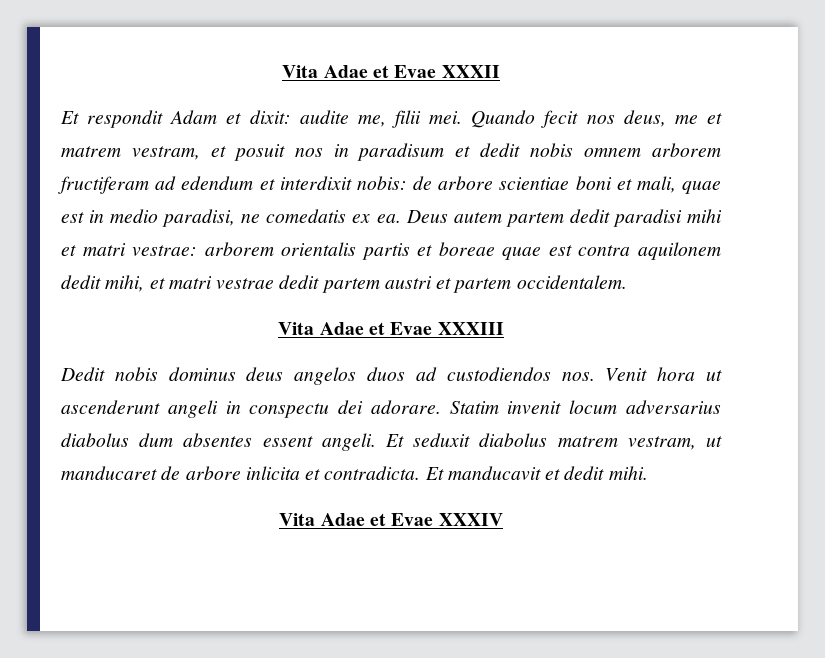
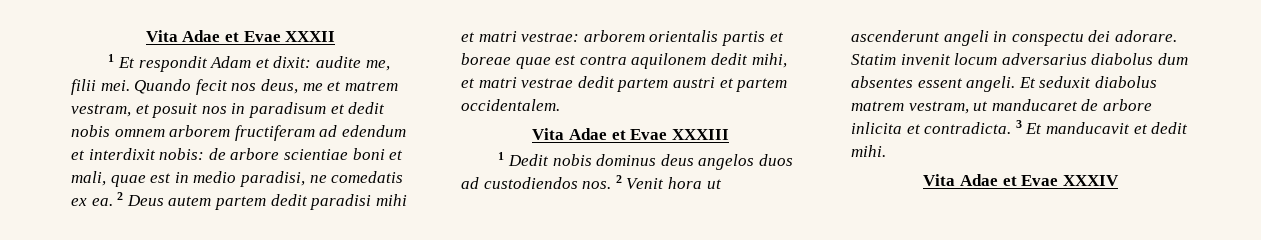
- Et respondit Adam et dixit: audite me, filii mei.
+ 1 Et respondit Adam et dixit: audite me, filii mei.
- Deus autem partem dedit paradisi mihi et matri vestrae: arborem orientalis partis et boreae quae est contra aquilonem dedit mihi, et matri vestrae dedit partem austri et partem occidentalem.
+ 2 Deus autem partem dedit paradisi mihi et matri vestrae: arborem orientalis partis et boreae quae est contra aquilonem dedit mihi, et matri vestrae dedit partem austri et partem occidentalem.
- Dedit nobis dominus deus angelos duos ad custodiendos nos. Venit hora ut ascenderunt angeli in conspectu dei adorare.
+ 1 Dedit nobis dominus deus angelos duos ad custodiendos nos. 2 Venit hora ut ascenderunt angeli in conspectu dei adorare.
- Et manducavit et dedit mihi.
+ 3 Et manducavit et dedit mihi.

